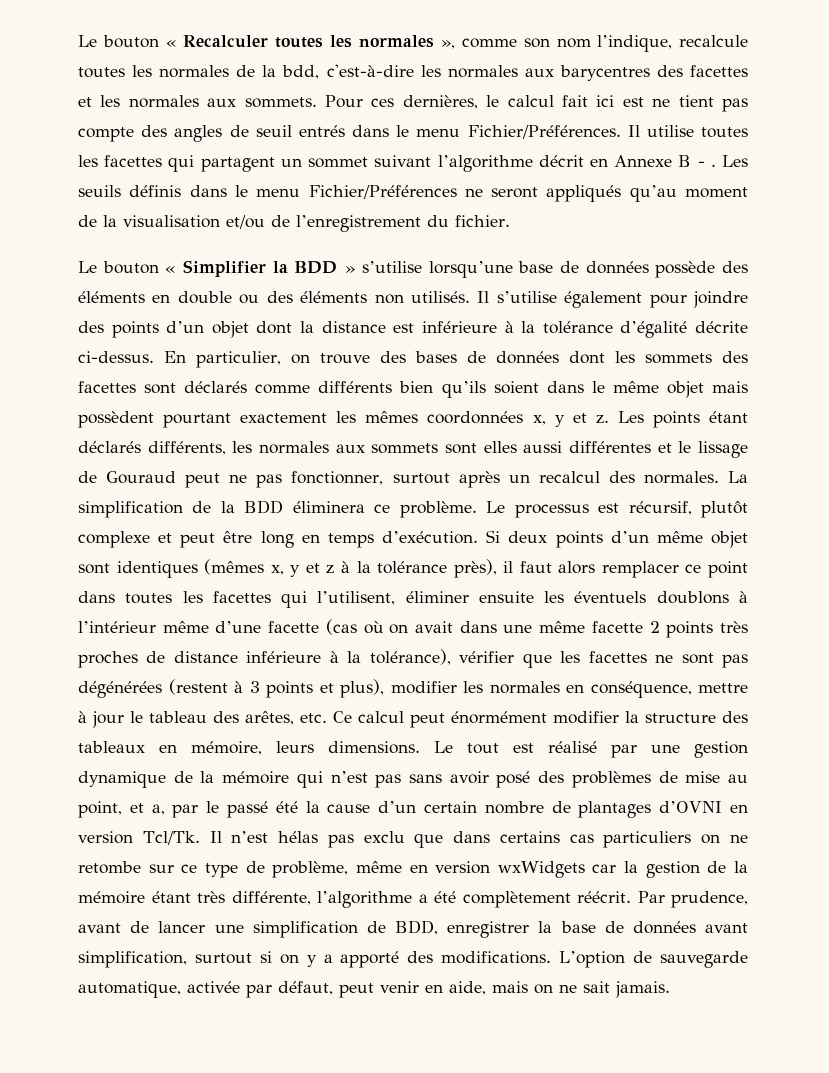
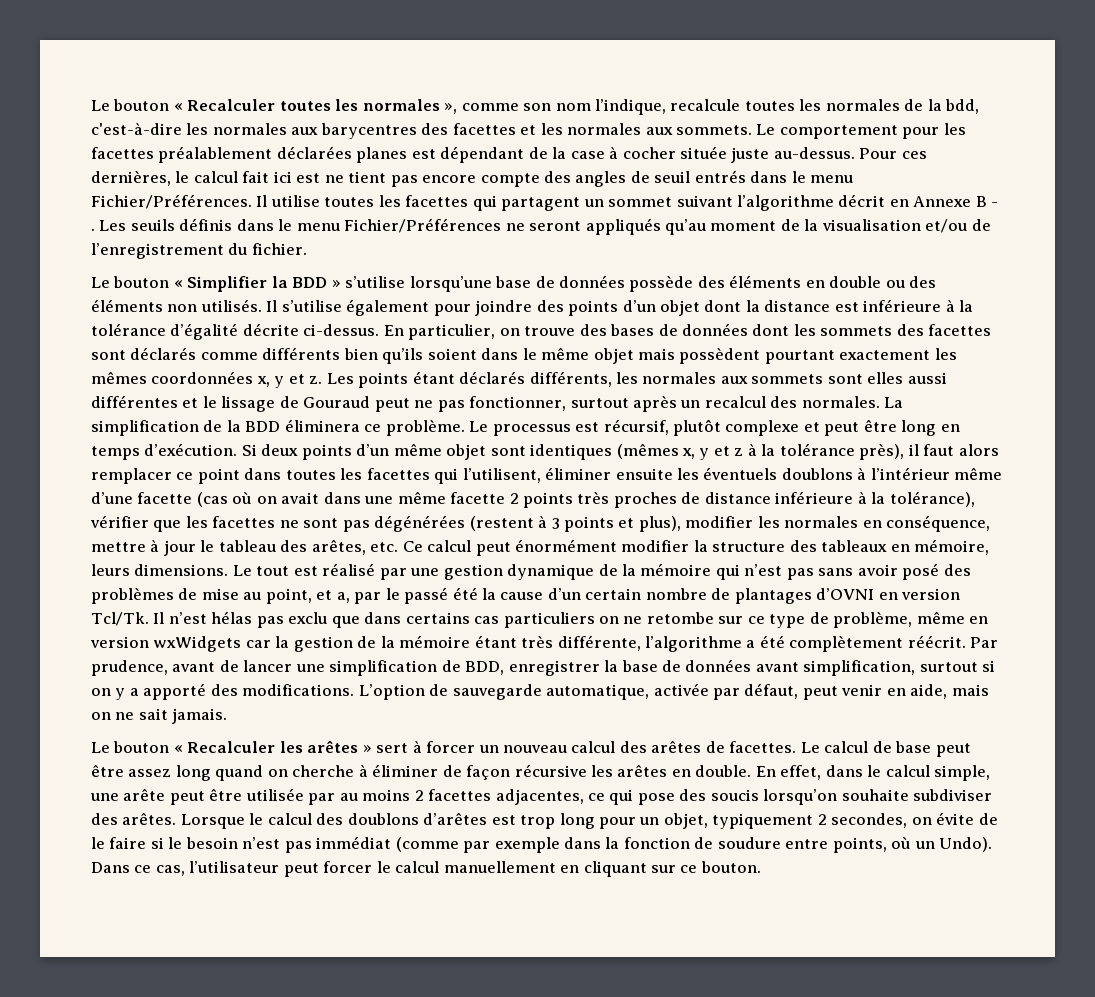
+ Le comportement pour les facettes préalablement déclarées planes est dépendant de la case à cocher située juste au-dessus.
- Pour ces dernières, le calcul fait ici est ne tient pas compte des angles de seuil entrés dans le menu Fichier/Préférences.
+ Pour ces dernières, le calcul fait ici est ne tient pas encore compte des angles de seuil entrés dans le menu Fichier/Préférences.
+ Le bouton « Recalculer les arêtes » sert à forcer un nouveau calcul des arêtes de facettes. Le calcul de base peut être assez long quand on cherche à éliminer de façon récursive les arêtes en double. En effet, dans le calcul simple, une arête peut être utilisée par au moins 2 facettes adjacentes, ce qui pose des soucis lorsqu’on souhaite subdiviser des arêtes. Lorsque le calcul des doublons d’arêtes est trop long pour un objet, typiquement 2 secondes, on évite de le faire si le besoin n’est pas immédiat (comme par exemple dans la fonction de soudure entre points, où un Undo). Dans ce cas, l’utilisateur peut forcer le calcul manuellement en cliquant sur ce bouton.

